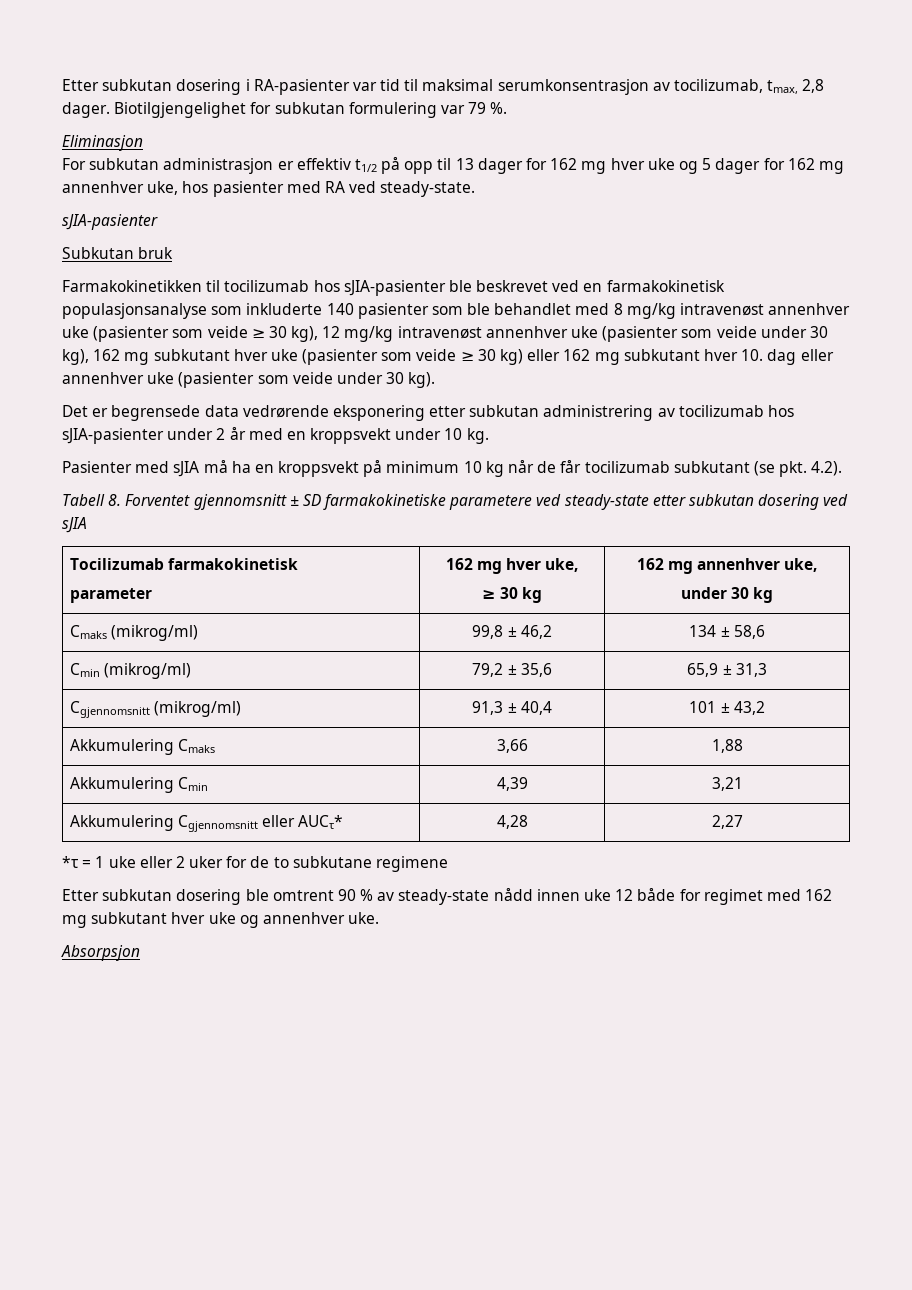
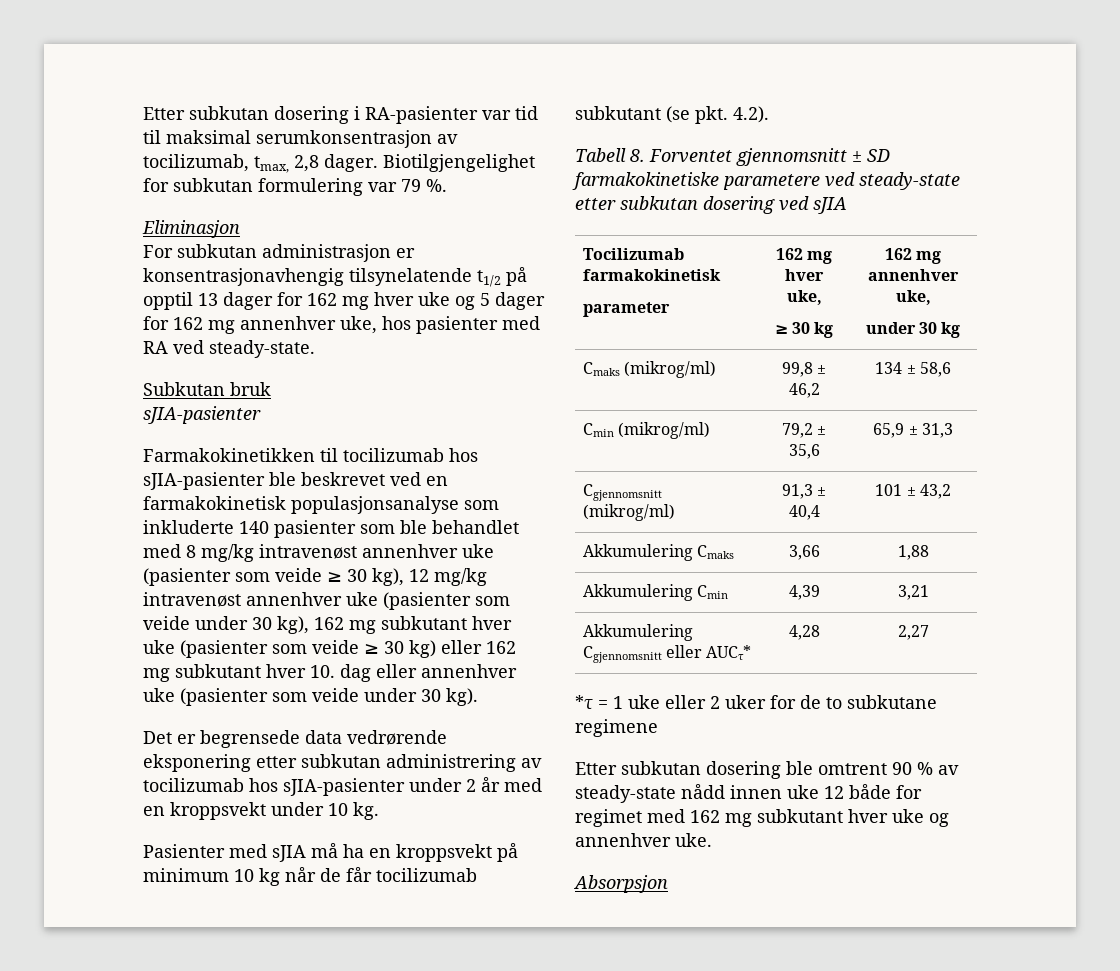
- For subkutan administrasjon er effektiv t1/2 på opp til 13 dager for 162 mg hver uke og 5 dager for 162 mg annenhver uke, hos pasienter med RA ved steady-state.
- sJIA-pasienter
+ For subkutan administrasjon er konsentrasjonavhengig tilsynelatende t1/2 på opptil 13 dager for 162 mg hver uke og 5 dager for 162 mg annenhver uke, hos pasienter med RA ved steady-state.
  Subkutan bruk
+ sJIA-pasienter

